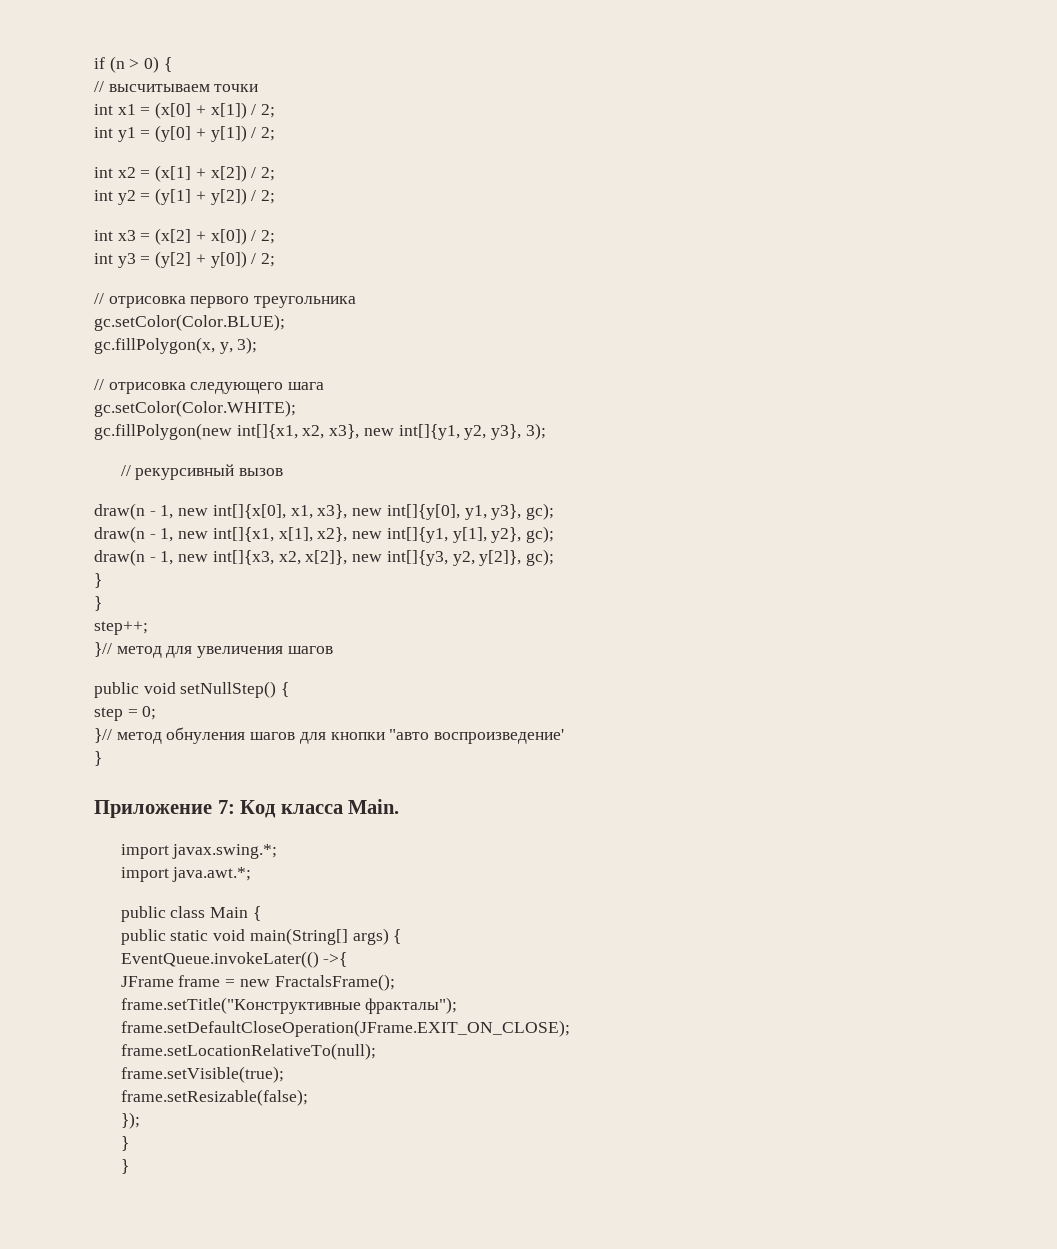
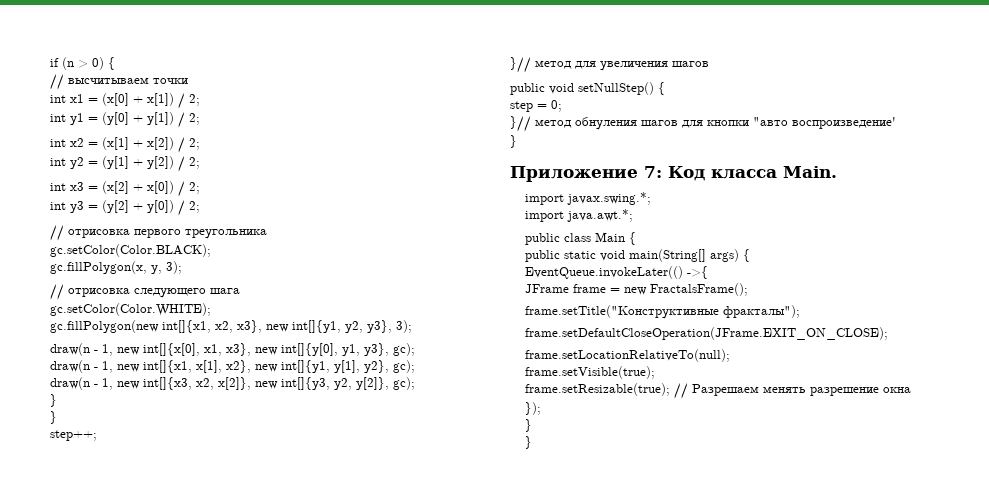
- gc.setColor(Color.BLUE);
+ gc.setColor(Color.BLACK);
- // рекурсивный вызов
- frame.setResizable(false);
+ frame.setResizable(true); // Разрешаем менять разрешение окна

